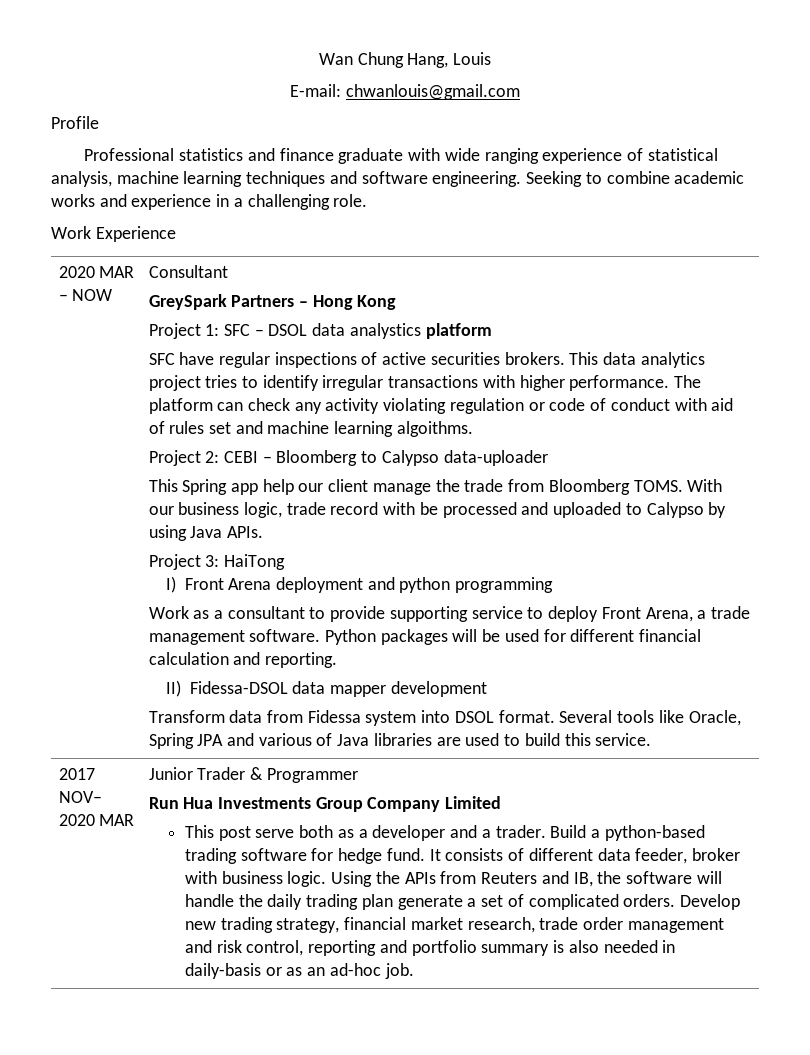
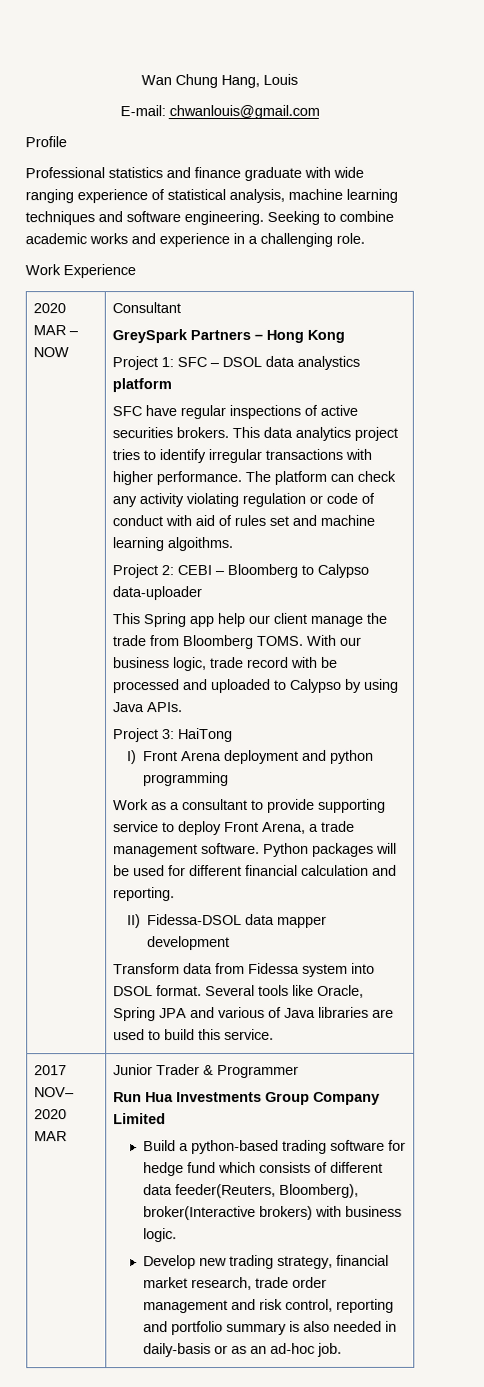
- This post serve both as a developer and a trader. Build a python-based trading software for hedge fund. It consists of different data feeder, broker with business logic. Using the APIs from Reuters and IB, the software will handle the daily trading plan generate a set of complicated orders. Develop new trading strategy, financial market research, trade order management and risk control, reporting and portfolio summary is also needed in daily-basis or as an ad-hoc job.
+ Build a python-based trading software for hedge fund which consists of different data feeder(Reuters, Bloomberg), broker(Interactive brokers) with business logic.
+ Develop new trading strategy, financial market research, trade order management and risk control, reporting and portfolio summary is also needed in daily-basis or as an ad-hoc job.

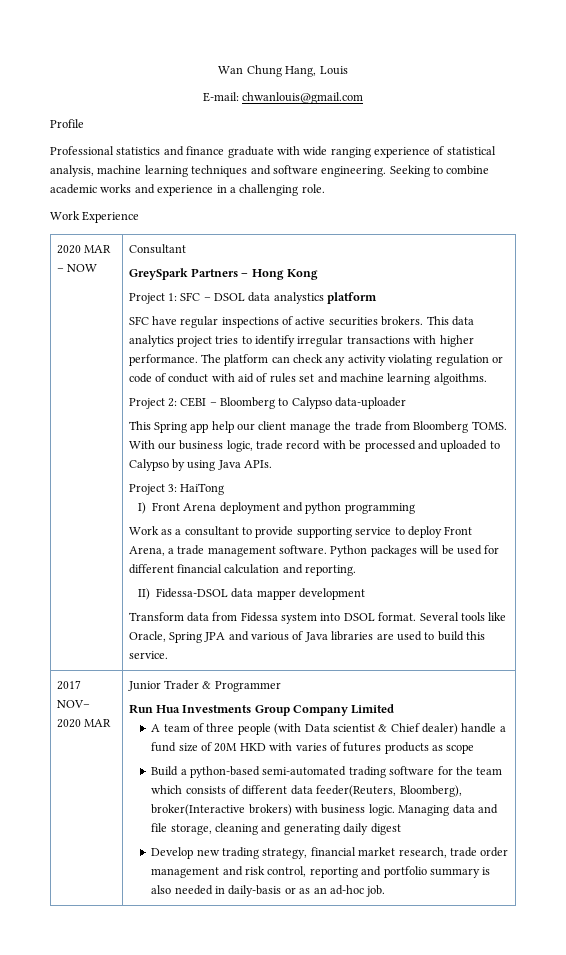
+ A team of three people (with Data scientist & Chief dealer) handle a fund size of 20M HKD with varies of futures products as scope
- Build a python-based trading software for hedge fund which consists of different data feeder(Reuters, Bloomberg), broker(Interactive brokers) with business logic.
+ Build a python-based semi-automated trading software for the team which consists of different data feeder(Reuters, Bloomberg), broker(Interactive brokers) with business logic. Managing data and file storage, cleaning and generating daily digest

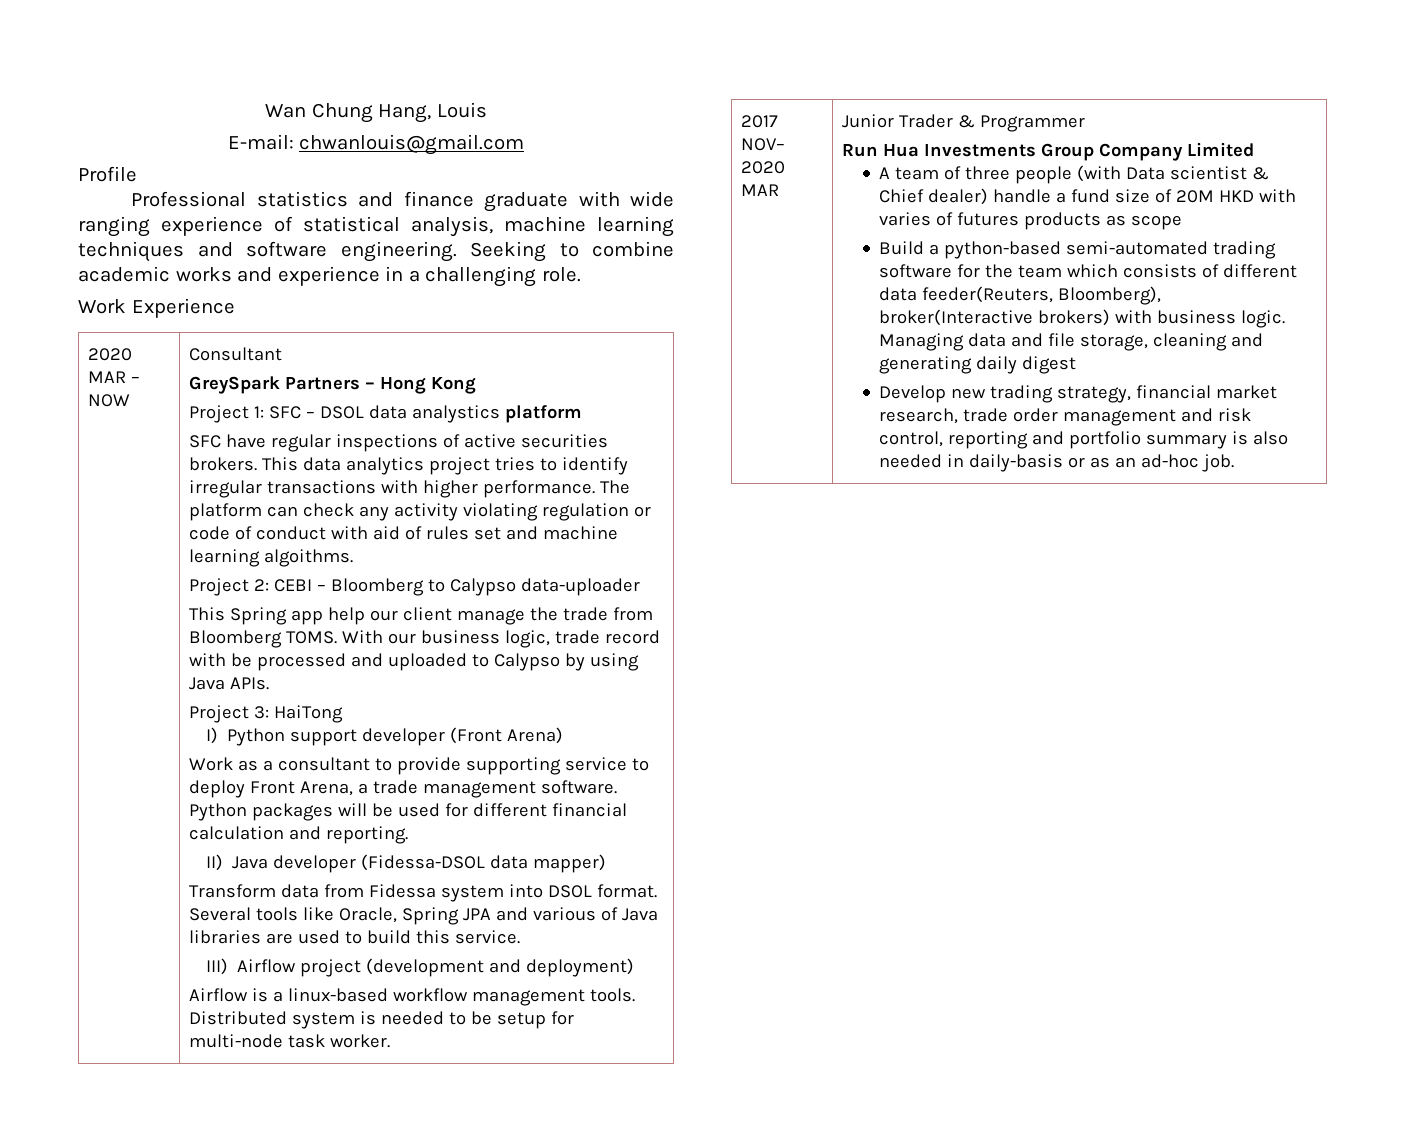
- I) Front Arena deployment and python programming
+ I) Python support developer (Front Arena)
- II) Fidessa-DSOL data mapper development
+ II) Java developer (Fidessa-DSOL data mapper)
+ III) Airflow project (development and deployment)
+ Airflow is a linux-based workflow management tools. Distributed system is needed to be setup for multi-node task worker.

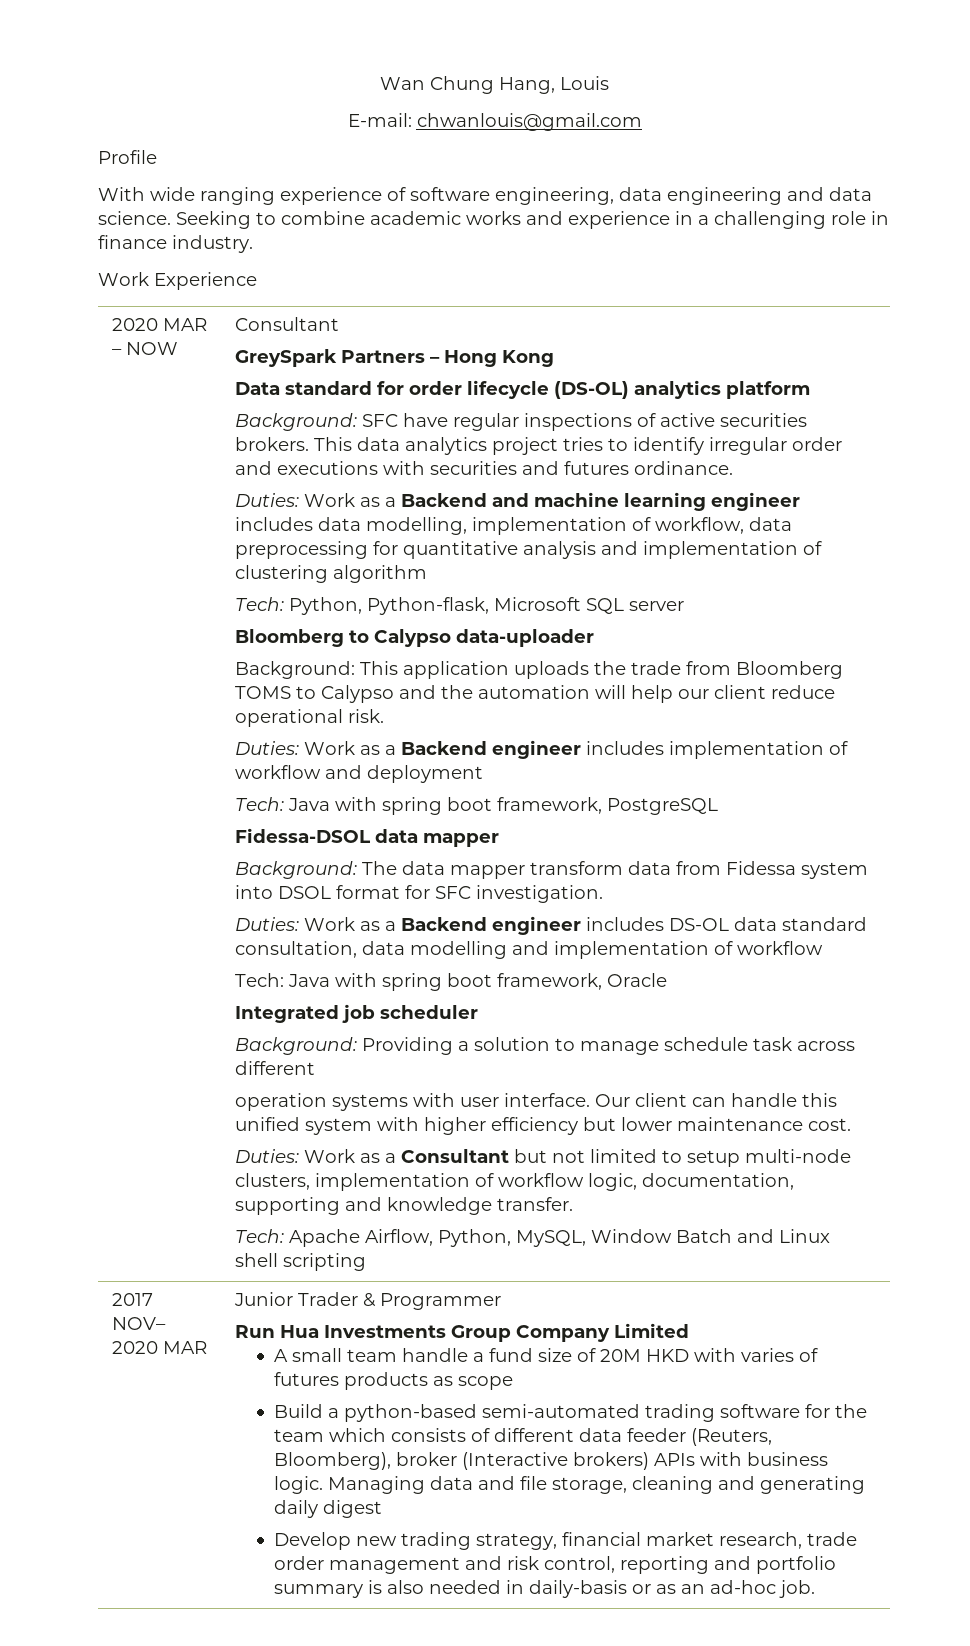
- Professional statistics and finance graduate with wide ranging experience of statistical analysis, machine learning techniques and software engineering.
+ With wide ranging experience of software engineering, data engineering and data science.
- Seeking to combine academic works and experience in a challenging role.
+ Seeking to combine academic works and experience in a challenging role in finance industry.
- Project 1: SFC – DSOL data analystics platform
+ Data standard for order lifecycle (DS-OL) analytics platform
- SFC have regular inspections of active securities brokers.
+ Background: SFC have regular inspections of active securities brokers.
- This data analytics project tries to identify irregular transactions with higher performance. The platform can check any activity violating regulation or code of conduct with aid of rules set and machine learning algoithms.
- Project 2: CEBI – Bloomberg to Calypso data-uploader
- This Spring app help our client manage the trade from Bloomberg TOMS. With our business logic, trade record with be processed and uploaded to Calypso by using Java APIs.
- Project 3: HaiTong
- I) Python support developer (Front Arena)
- Work as a consultant to provide supporting service to deploy Front Arena, a trade management software. Python packages will be used for different financial calculation and reporting.
- II) Java developer (Fidessa-DSOL data mapper)
- Transform data from Fidessa system into DSOL format. Several tools like Oracle, Spring JPA and various of Java libraries are used to build this service.
- III) Airflow project (development and deployment)
- Airflow is a linux-based workflow management tools. Distributed system is needed to be setup for multi-node task worker.
+ This data analytics project tries to identify irregular order and executions with securities and futures ordinance.
+ Duties: Work as a Backend and machine learning engineer includes data modelling, implementation of workflow, data preprocessing for quantitative analysis and implementation of clustering algorithm
+ Tech: Python, Python-flask, Microsoft SQL server
+ Bloomberg to Calypso data-uploader
+ Background: This application uploads the trade from Bloomberg TOMS to Calypso and the automation will help our client reduce operational risk.
+ Duties: Work as a Backend engineer includes implementation of workflow and deployment
+ Tech: Java with spring boot framework, PostgreSQL
+ Fidessa-DSOL data mapper
+ Background: The data mapper transform data from Fidessa system into DSOL format for SFC investigation.
+ Duties: Work as a Backend engineer includes DS-OL data standard consultation, data modelling and implementation of workflow
+ Tech: Java with spring boot framework, Oracle
+ Integrated job scheduler
+ Background: Providing a solution to manage schedule task across different
+ operation systems with user interface. Our client can handle this unified system with higher efficiency but lower maintenance cost.
+ Duties: Work as a Consultant but not limited to setup multi-node clusters, implementation of workflow logic, documentation, supporting and knowledge transfer.
+ Tech: Apache Airflow, Python, MySQL, Window Batch and Linux shell scripting
- A team of three people (with Data scientist & Chief dealer) handle a fund size of 20M HKD with varies of futures products as scope
+ A small team handle a fund size of 20M HKD with varies of futures products as scope
- Build a python-based semi-automated trading software for the team which consists of different data feeder(Reuters, Bloomberg), broker(Interactive brokers) with business logic.
+ Build a python-based semi-automated trading software for the team which consists of different data feeder (Reuters, Bloomberg), broker (Interactive brokers) APIs with business logic.

